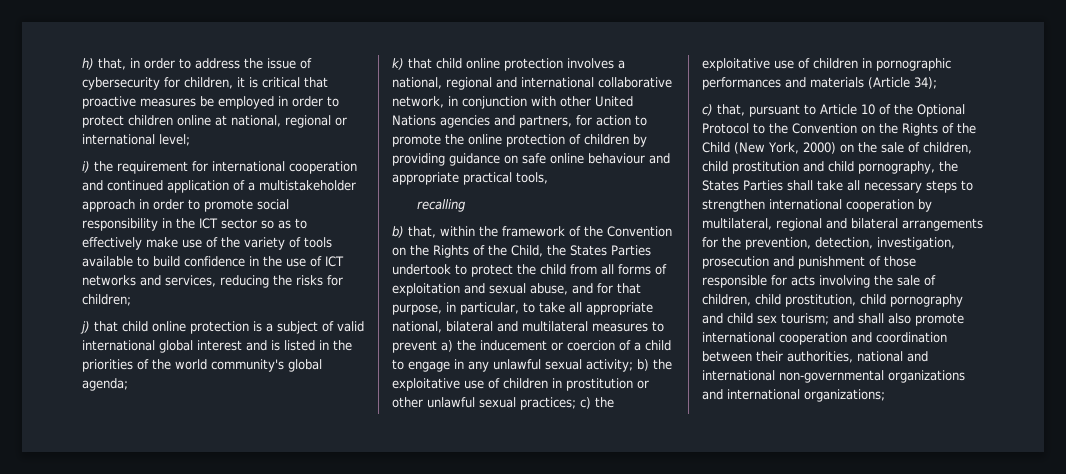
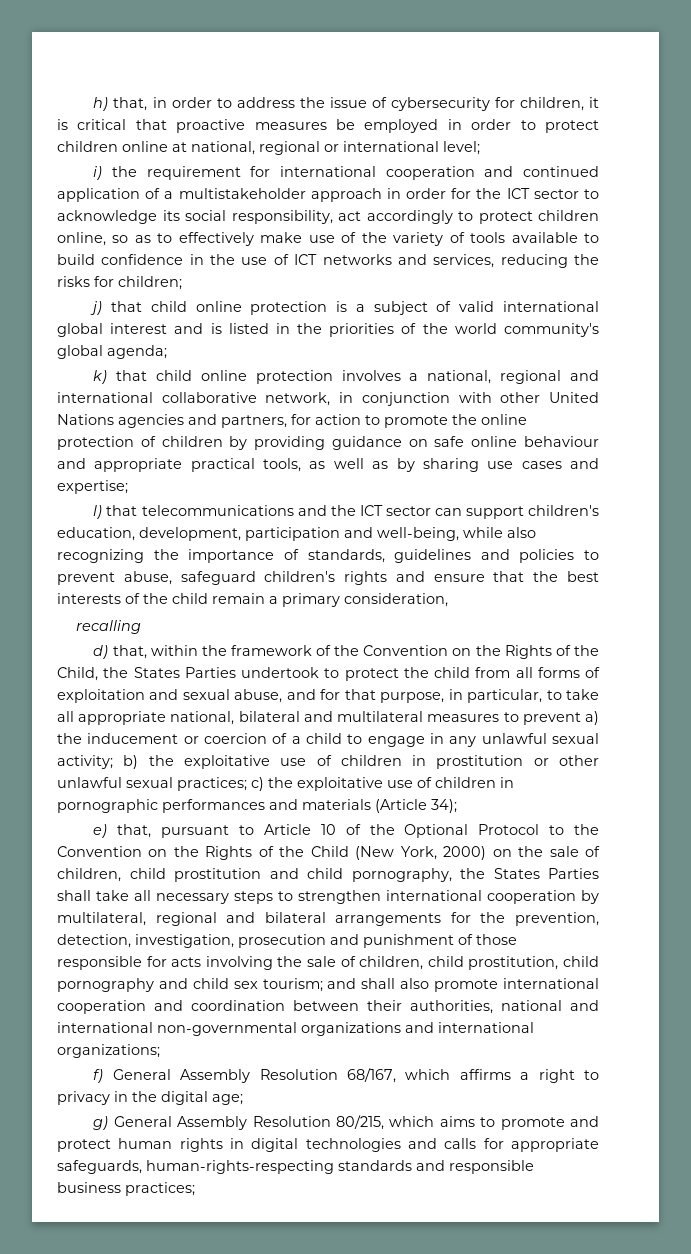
- i) the requirement for international cooperation and continued application of a multistakeholder approach in order to promote social responsibility in the ICT sector so as to effectively make use of the variety of tools available to build confidence in the use of ICT networks and services, reducing the risks for children;
+ i) the requirement for international cooperation and continued application of a multistakeholder approach in order for the ICT sector to acknowledge its social responsibility, act accordingly to protect children online, so as to effectively make use of the variety of tools available to build confidence in the use of ICT networks and services, reducing the risks for children;
- k) that child online protection involves a national, regional and international collaborative network, in conjunction with other United Nations agencies and partners, for action to promote the online protection of children by providing guidance on safe online behaviour and appropriate practical tools,
+ k) that child online protection involves a national, regional and international collaborative network, in conjunction with other United Nations agencies and partners, for action to promote the online protection of children by providing guidance on safe online behaviour and appropriate practical tools, as well as by sharing use cases and expertise;
+ l) that telecommunications and the ICT sector can support children's education, development, participation and well-being, while also recognizing the importance of standards, guidelines and policies to prevent abuse, safeguard children's rights and ensure that the best interests of the child remain a primary consideration,
- b) that, within the framework of the Convention on the Rights of the Child, the States Parties undertook to protect the child from all forms of exploitation and sexual abuse, and for that purpose, in particular, to take all appropriate national, bilateral and multilateral measures to prevent a) the inducement or coercion of a child to engage in any unlawful sexual activity;
+ d) that, within the framework of the Convention on the Rights of the Child, the States Parties undertook to protect the child from all forms of exploitation and sexual abuse, and for that purpose, in particular, to take all appropriate national, bilateral and multilateral measures to prevent a) the inducement or coercion of a child to engage in any unlawful sexual activity;
- c) that, pursuant to Article 10 of the Optional Protocol to the Convention on the Rights of the Child (New York, 2000) on the sale of children, child prostitution and child pornography, the States Parties shall take all necessary steps to strengthen international cooperation by multilateral, regional and bilateral arrangements for the prevention, detection, investigation, prosecution and punishment of those responsible for acts involving the sale of children, child prostitution, child pornography and child sex tourism;
+ e) that, pursuant to Article 10 of the Optional Protocol to the Convention on the Rights of the Child (New York, 2000) on the sale of children, child prostitution and child pornography, the States Parties shall take all necessary steps to strengthen international cooperation by multilateral, regional and bilateral arrangements for the prevention, detection, investigation, prosecution and punishment of those responsible for acts involving the sale of children, child prostitution, child pornography and child sex tourism;
+ f) General Assembly Resolution 68/167, which affirms a right to privacy in the digital age;
+ g) General Assembly Resolution 80/215, which aims to promote and protect human rights in digital technologies and calls for appropriate safeguards, human-rights-respecting standards and responsible business practices;

